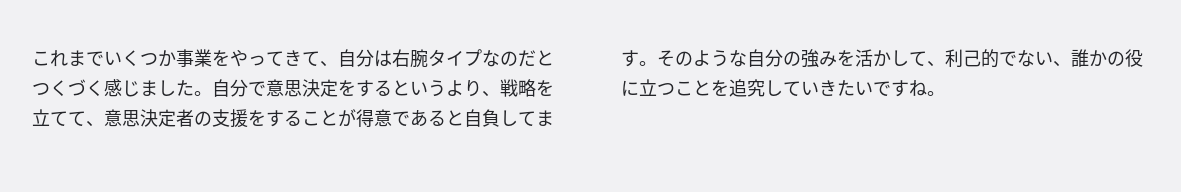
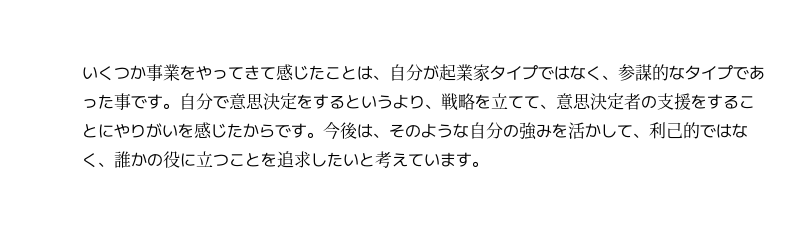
- これまでいくつか事業をやってきて、自分は右腕タイプなのだとつくづく感じました。
+ いくつか事業をやってきて感じたことは、自分が起業家タイプではなく、参謀的なタイプであった事です。
- 自分で意思決定をするというより、戦略を立てて、意思決定者の支援をすることが得意であると自負してます。そのような自分の強みを活かして、利己的でない、誰かの役に立つことを追究していきたいですね。
+ 自分で意思決定をするというより、戦略を立てて、意思決定者の支援をすることにやりがいを感じたからです。今後は、そのような自分の強みを活かして、利己的ではなく、誰かの役に立つことを追求したいと考えています。

